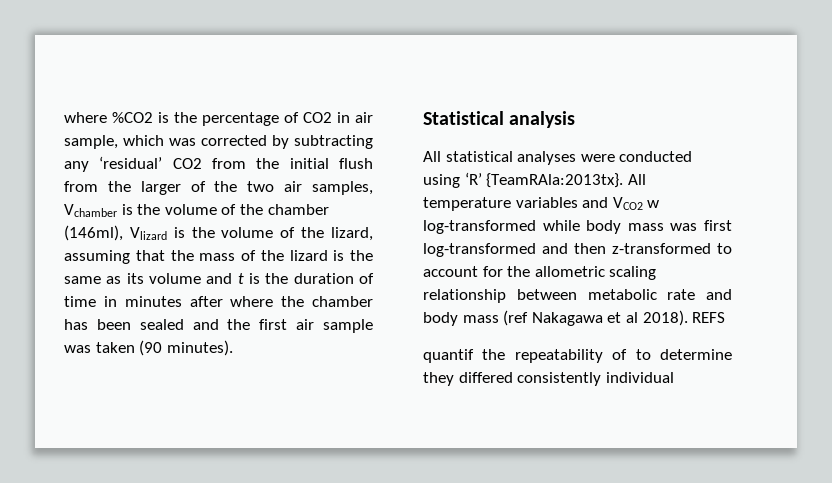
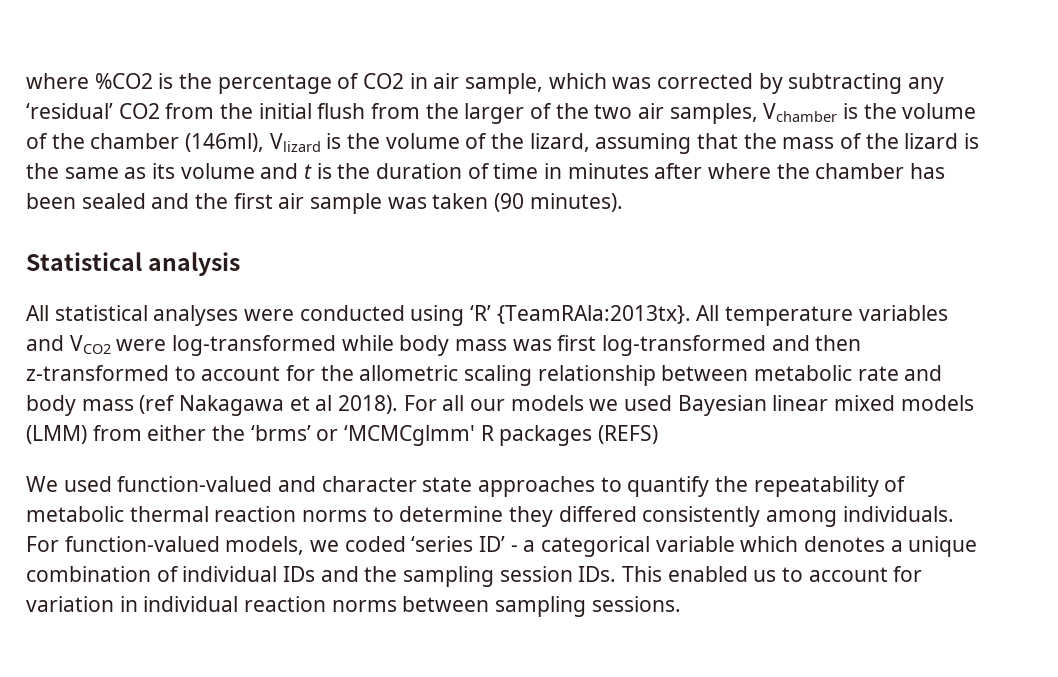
- All temperature variables and VCO2 w log-transformed while body mass was first log-transformed and then z-transformed to account for the allometric scaling relationship between metabolic rate and body mass (ref Nakagawa et al 2018).
+ All temperature variables and VCO2 were log-transformed while body mass was first log-transformed and then z-transformed to account for the allometric scaling relationship between metabolic rate and body mass (ref Nakagawa et al 2018).
- REFS
- quantif the repeatability of to determine they differed consistently individual
+ For all our models we used Bayesian linear mixed models (LMM) from either the ‘brms’ or ‘MCMCglmm' R packages (REFS)
+ We used function-valued and character state approaches to quantify the repeatability of metabolic thermal reaction norms to determine they differed consistently among individuals. For function-valued models, we coded ‘series ID’ - a categorical variable which denotes a unique combination of individual IDs and the sampling session IDs. This enabled us to account for variation in individual reaction norms between sampling sessions.

